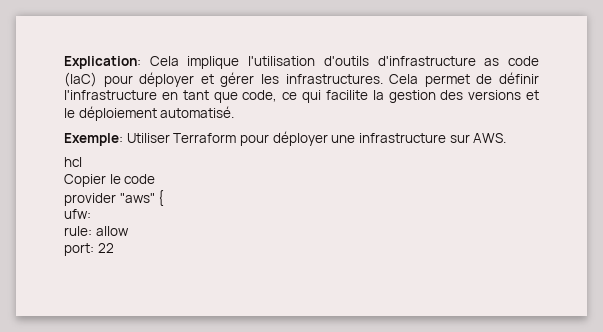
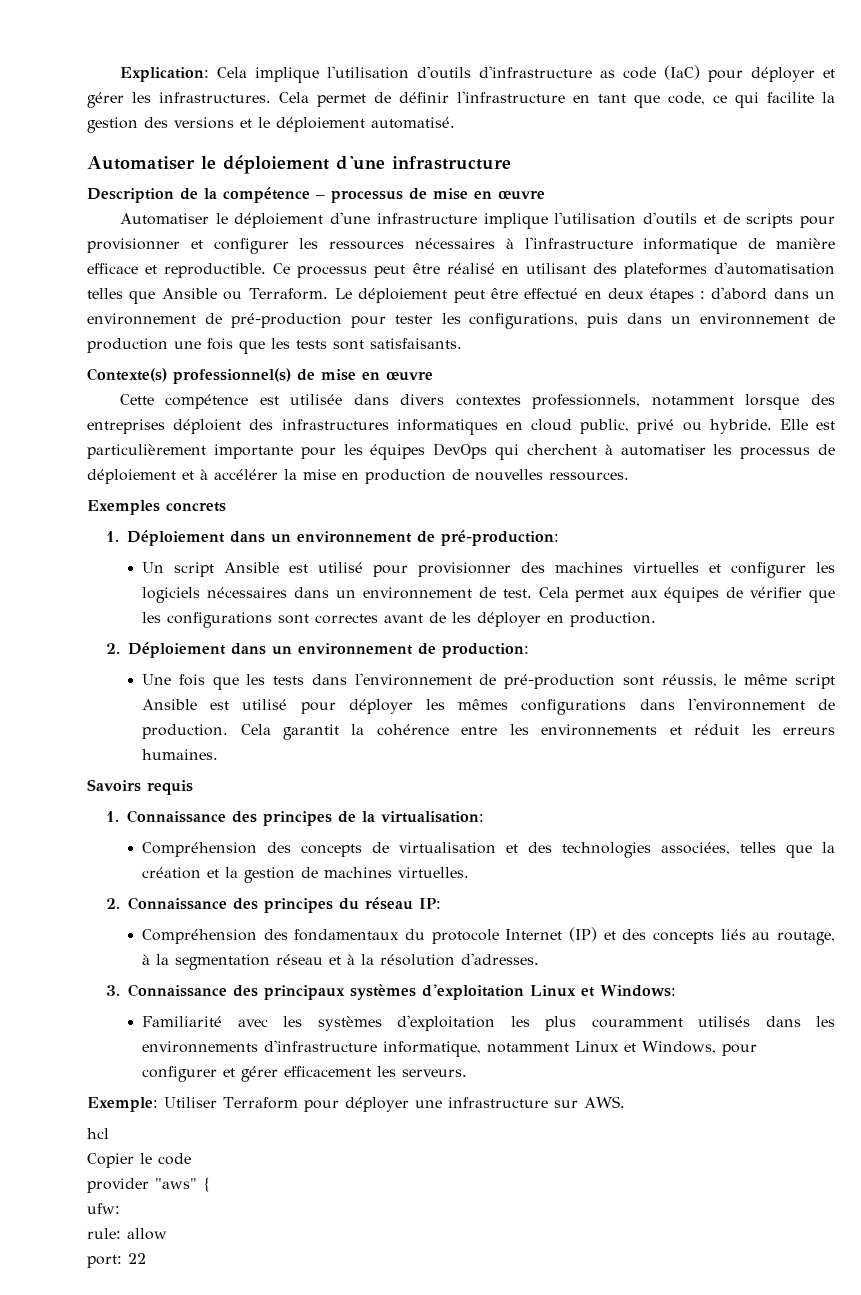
  Cela permet de définir l'infrastructure en tant que code, ce qui facilite la gestion des versions et le déploiement automatisé.
+ Automatiser le déploiement d'une infrastructure
+ Description de la compétence – processus de mise en œuvre
+ Automatiser le déploiement d'une infrastructure implique l'utilisation d'outils et de scripts pour provisionner et configurer les ressources nécessaires à l'infrastructure informatique de manière efficace et reproductible. Ce processus peut être réalisé en utilisant des plateformes d'automatisation telles que Ansible ou Terraform. Le déploiement peut être effectué en deux étapes : d'abord dans un environnement de pré-production pour tester les configurations, puis dans un environnement de production une fois que les tests sont satisfaisants.
+ Contexte(s) professionnel(s) de mise en œuvre
+ Cette compétence est utilisée dans divers contextes professionnels, notamment lorsque des entreprises déploient des infrastructures informatiques en cloud public, privé ou hybride. Elle est particulièrement importante pour les équipes DevOps qui cherchent à automatiser les processus de déploiement et à accélérer la mise en production de nouvelles ressources.
+ Exemples concrets
+ 1. Déploiement dans un environnement de pré-production:
+ Un script Ansible est utilisé pour provisionner des machines virtuelles et configurer les logiciels nécessaires dans un environnement de test. Cela permet aux équipes de vérifier que les configurations sont correctes avant de les déployer en production.
+ 2. Déploiement dans un environnement de production:
+ Une fois que les tests dans l'environnement de pré-production sont réussis, le même script Ansible est utilisé pour déployer les mêmes configurations dans l'environnement de production. Cela garantit la cohérence entre les environnements et réduit les erreurs humaines.
+ Savoirs requis
+ 1. Connaissance des principes de la virtualisation:
+ Compréhension des concepts de virtualisation et des technologies associées, telles que la création et la gestion de machines virtuelles.
+ 2. Connaissance des principes du réseau IP:
+ Compréhension des fondamentaux du protocole Internet (IP) et des concepts liés au routage, à la segmentation réseau et à la résolution d'adresses.
+ 3. Connaissance des principaux systèmes d'exploitation Linux et Windows:
+ Familiarité avec les systèmes d'exploitation les plus couramment utilisés dans les environnements d'infrastructure informatique, notamment Linux et Windows, pour configurer et gérer efficacement les serveurs.

